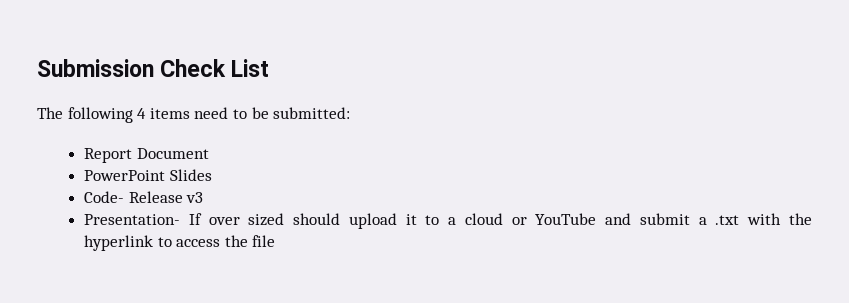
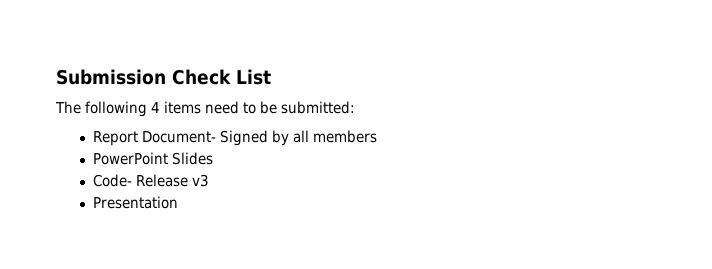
- Report Document
+ Report Document- Signed by all members
- Presentation- If over sized should upload it to a cloud or YouTube and submit a .txt with the hyperlink to access the file
+ Presentation

